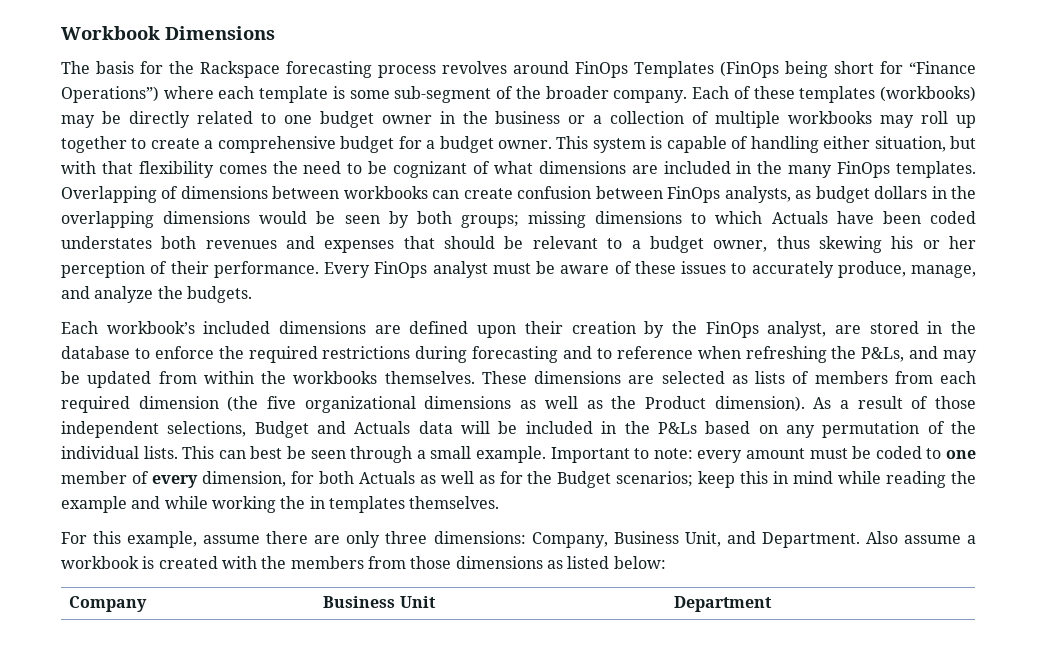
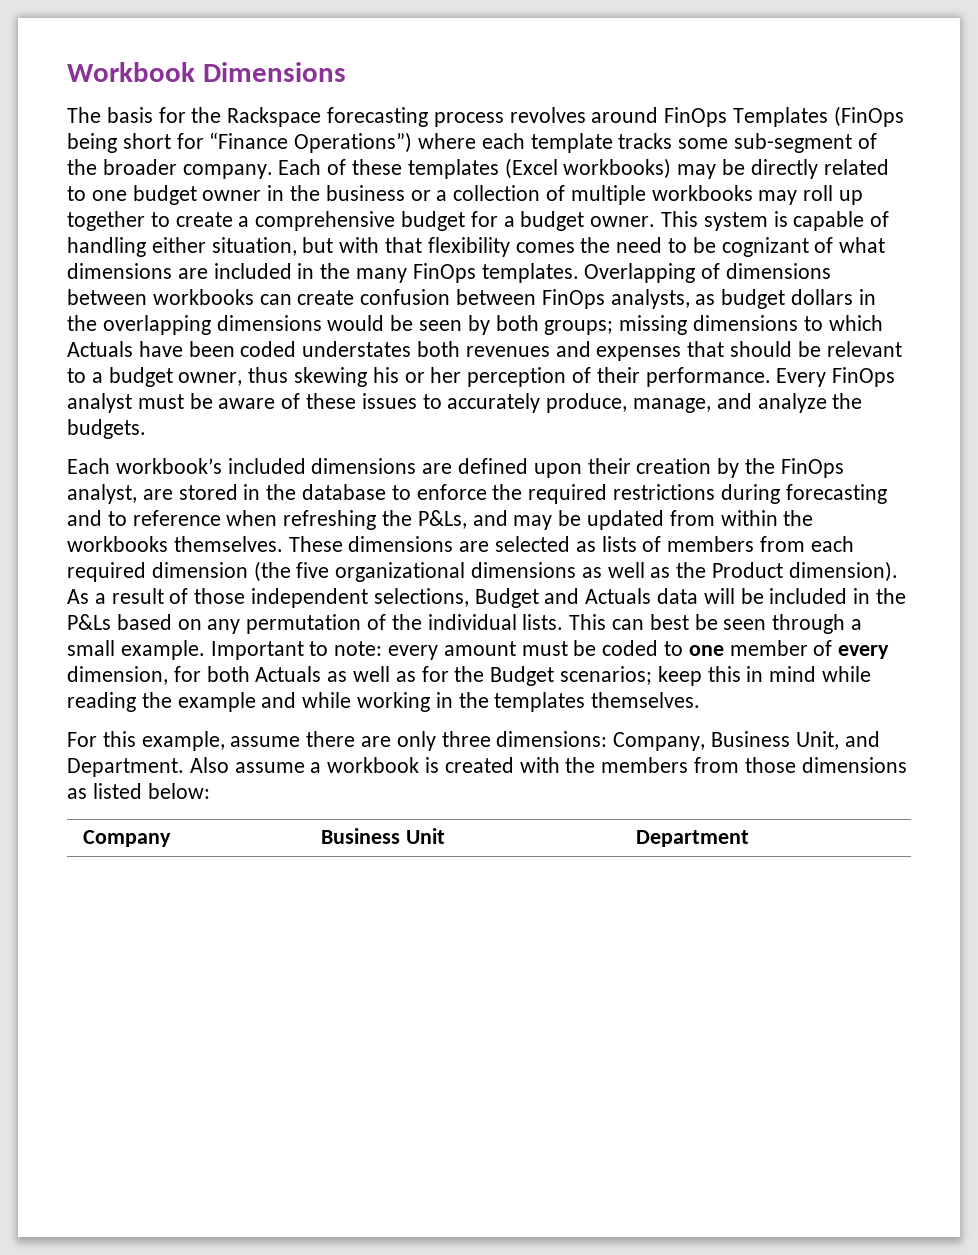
- The basis for the Rackspace forecasting process revolves around FinOps Templates (FinOps being short for “Finance Operations”) where each template is some sub-segment of the broader company.
+ The basis for the Rackspace forecasting process revolves around FinOps Templates (FinOps being short for “Finance Operations”) where each template tracks some sub-segment of the broader company.
- Each of these templates (workbooks) may be directly related to one budget owner in the business or a collection of multiple workbooks may roll up together to create a comprehensive budget for a budget owner.
+ Each of these templates (Excel workbooks) may be directly related to one budget owner in the business or a collection of multiple workbooks may roll up together to create a comprehensive budget for a budget owner.
- Important to note: every amount must be coded to one member of every dimension, for both Actuals as well as for the Budget scenarios; keep this in mind while reading the example and while working the in templates themselves.
+ Important to note: every amount must be coded to one member of every dimension, for both Actuals as well as for the Budget scenarios; keep this in mind while reading the example and while working in the templates themselves.

